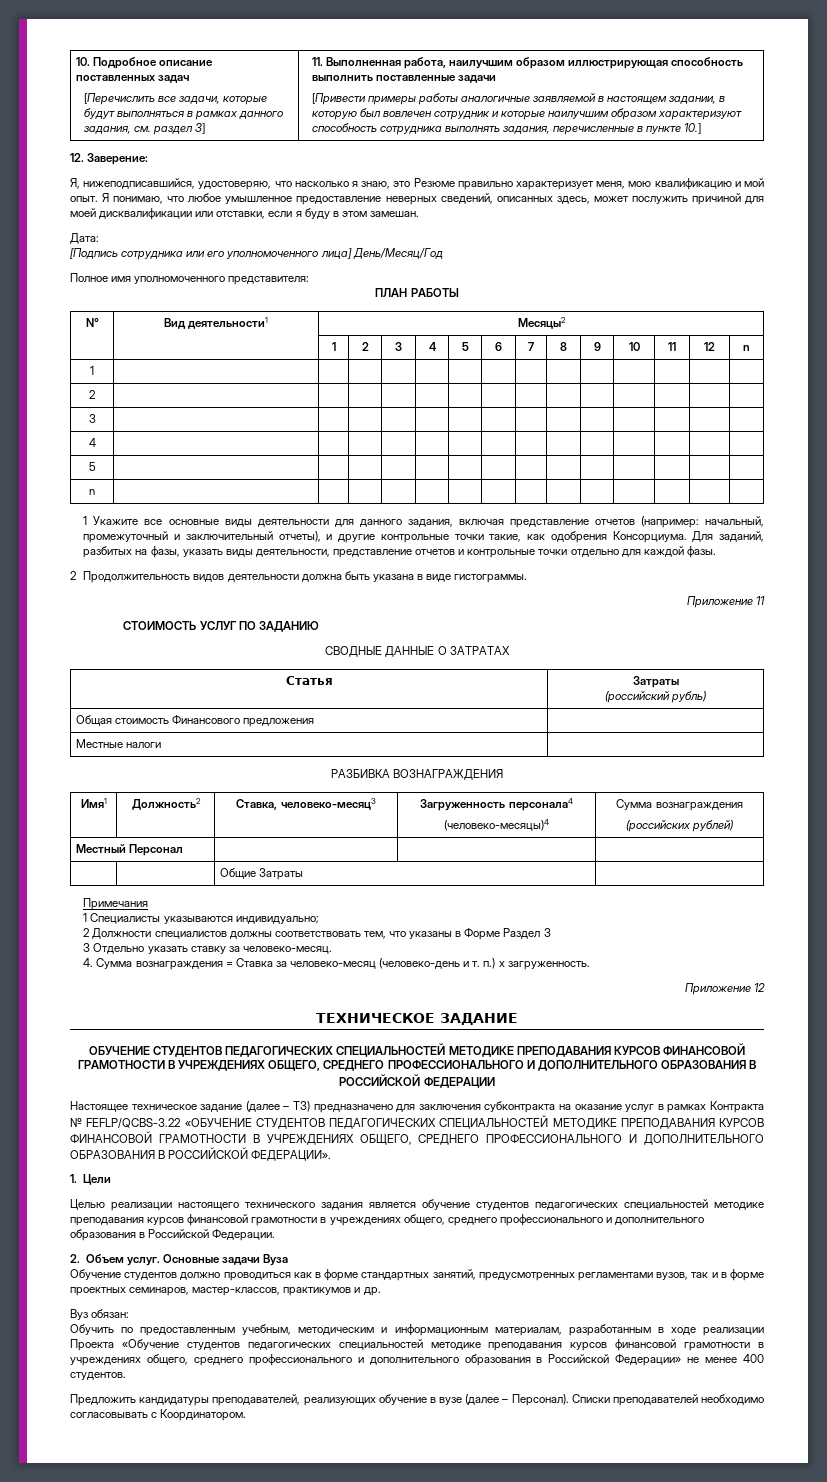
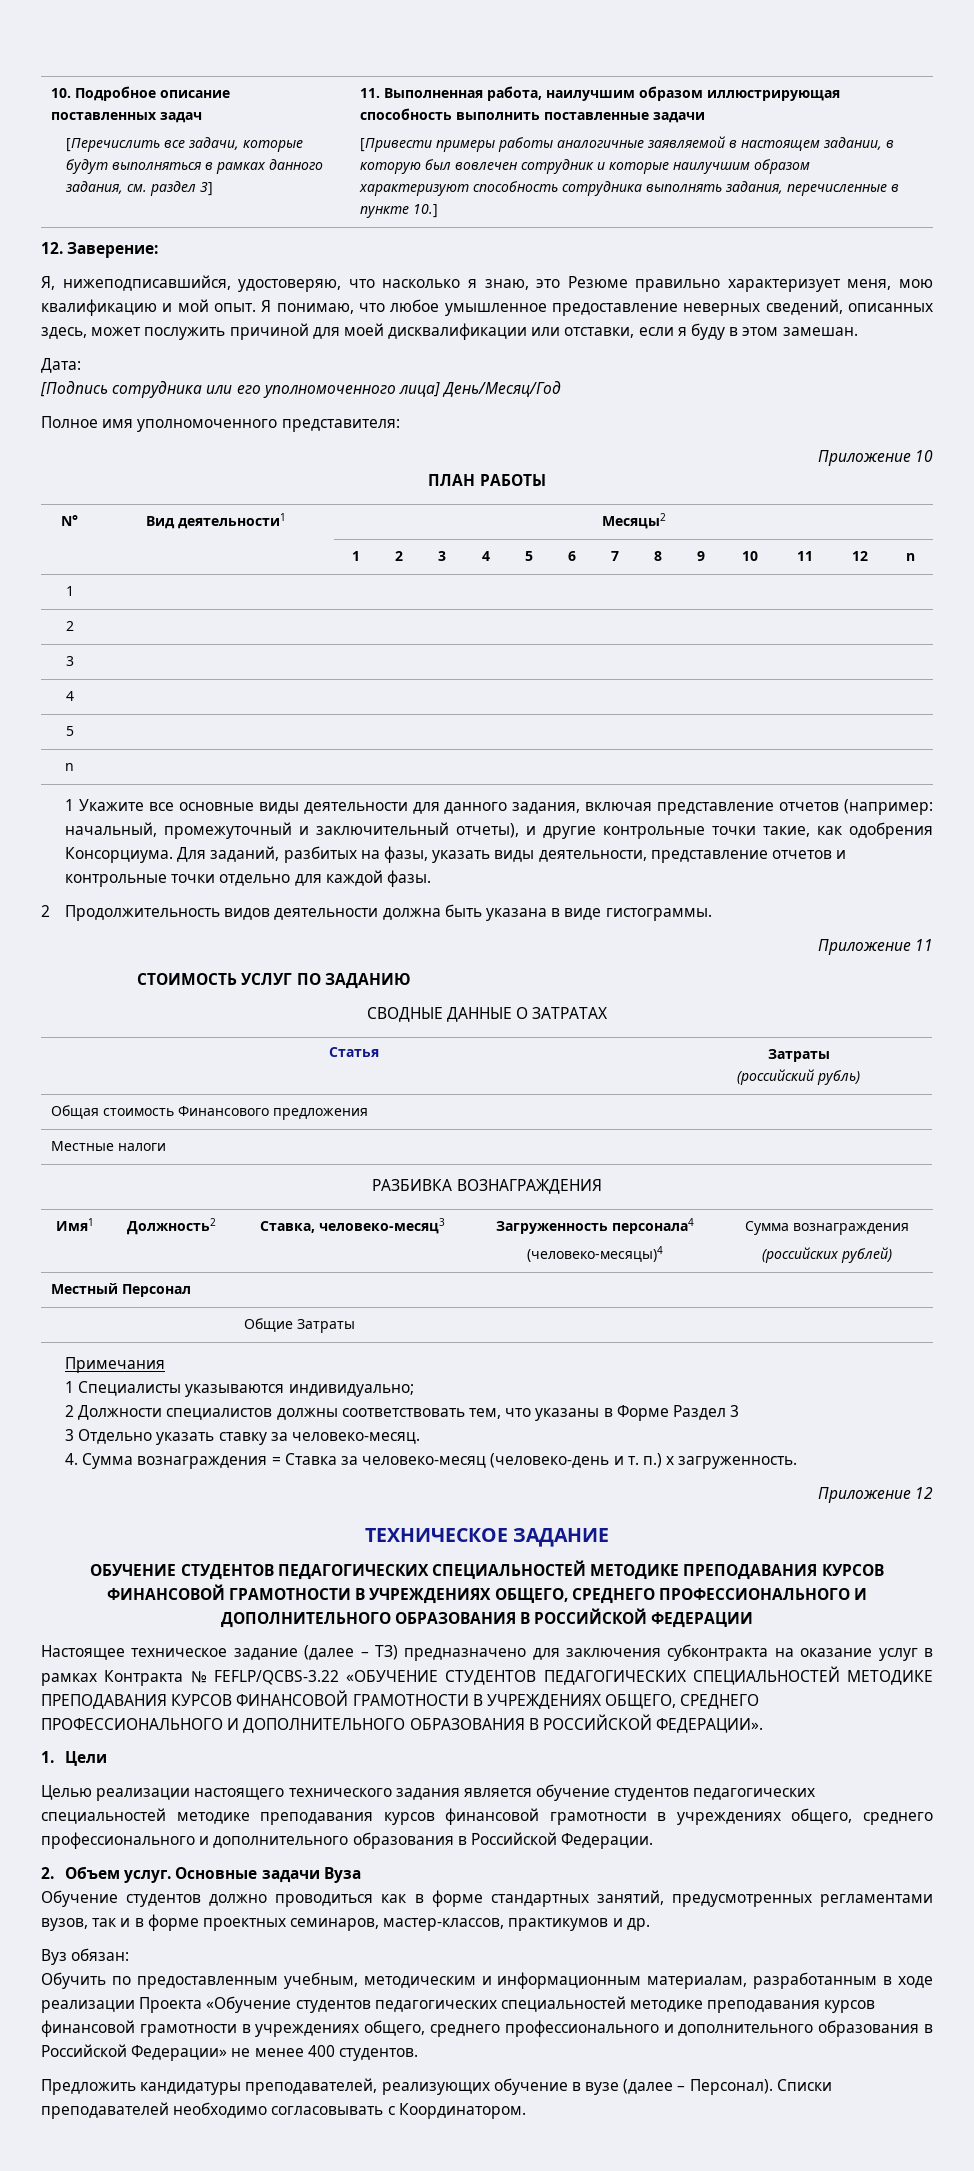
+ Приложение 10

